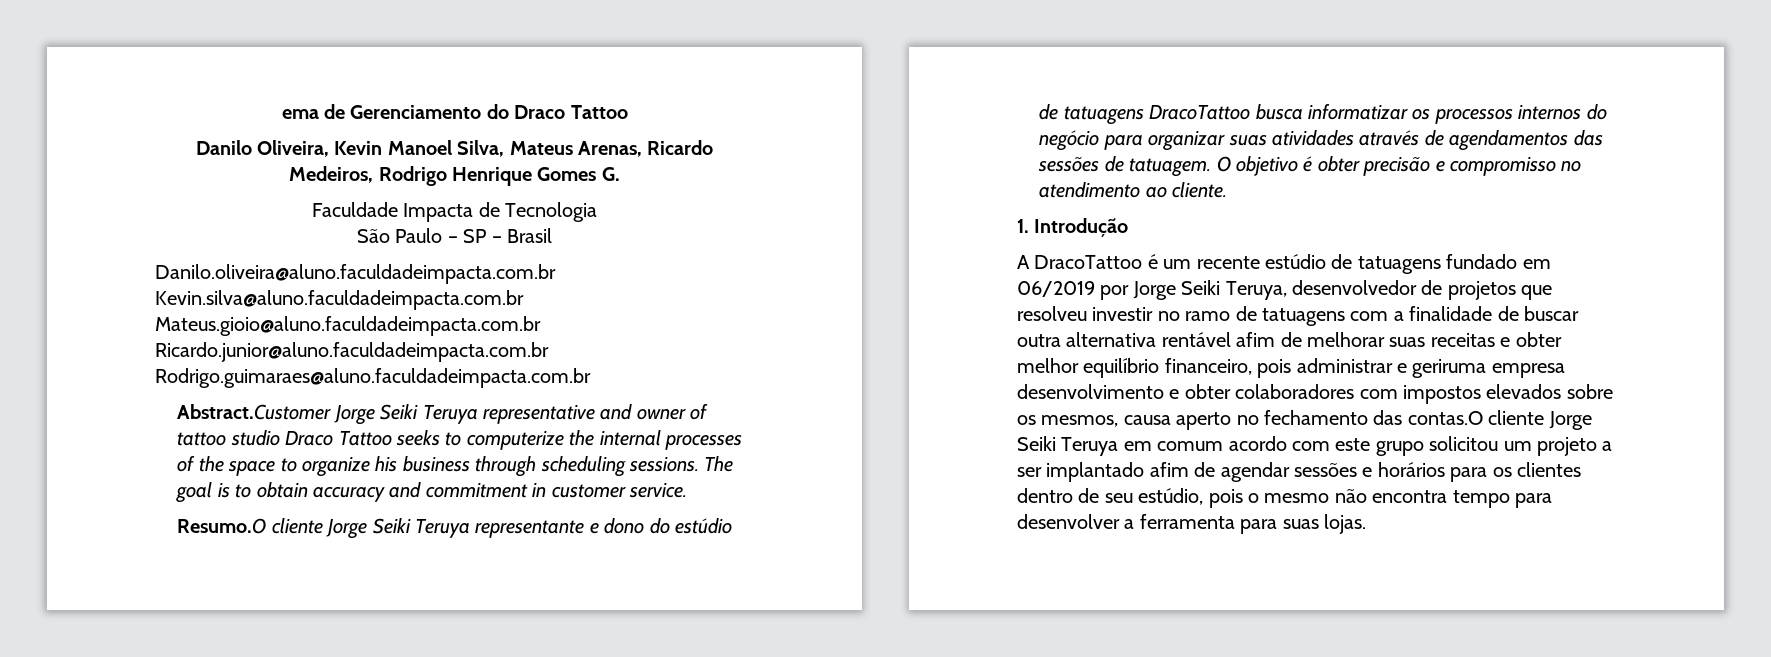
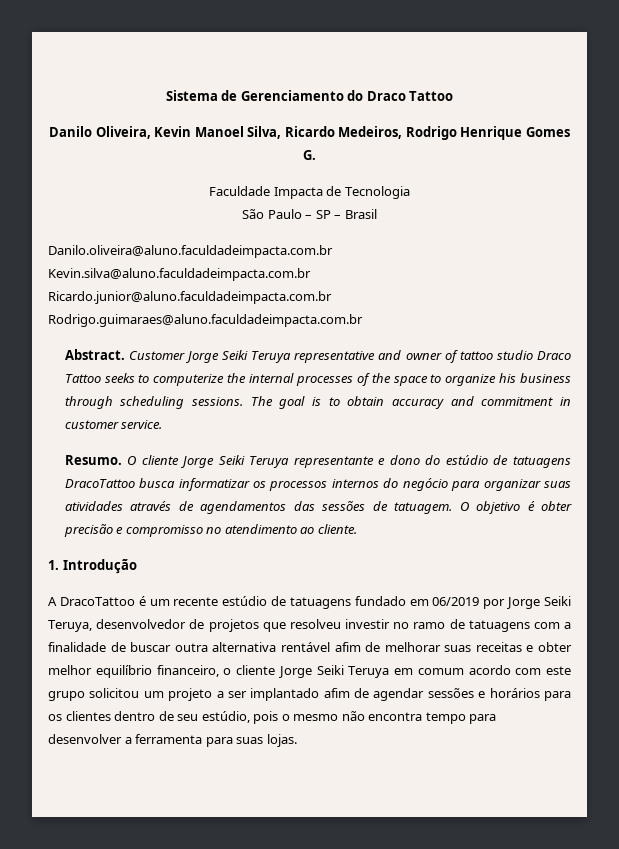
- ema de Gerenciamento do Draco Tattoo
+ Sistema de Gerenciamento do Draco Tattoo
- Danilo Oliveira, Kevin Manoel Silva, Mateus Arenas, Ricardo Medeiros, Rodrigo Henrique Gomes G.
+ Danilo Oliveira, Kevin Manoel Silva, Ricardo Medeiros, Rodrigo Henrique Gomes G.
- Danilo.oliveira@aluno.faculdadeimpacta.com.br Kevin.silva@aluno.faculdadeimpacta.com.br Mateus.gioio@aluno.faculdadeimpacta.com.br Ricardo.junior@aluno.faculdadeimpacta.com.br Rodrigo.guimaraes@aluno.faculdadeimpacta.com.br
+ Danilo.oliveira@aluno.faculdadeimpacta.com.br Kevin.silva@aluno.faculdadeimpacta.com.br Ricardo.junior@aluno.faculdadeimpacta.com.br Rodrigo.guimaraes@aluno.faculdadeimpacta.com.br
- Abstract.Customer Jorge Seiki Teruya representative and owner of tattoo studio Draco Tattoo seeks to computerize the internal processes of the space to organize his business through scheduling sessions.
+ Abstract. Customer Jorge Seiki Teruya representative and owner of tattoo studio Draco Tattoo seeks to computerize the internal processes of the space to organize his business through scheduling sessions.
- Resumo.O cliente Jorge Seiki Teruya representante e dono do estúdio de tatuagens DracoTattoo busca informatizar os processos internos do negócio para organizar suas atividades através de agendamentos das sessões de tatuagem.
+ Resumo. O cliente Jorge Seiki Teruya representante e dono do estúdio de tatuagens DracoTattoo busca informatizar os processos internos do negócio para organizar suas atividades através de agendamentos das sessões de tatuagem.
- A DracoTattoo é um recente estúdio de tatuagens fundado em 06/2019 por Jorge Seiki Teruya, desenvolvedor de projetos que resolveu investir no ramo de tatuagens com a finalidade de buscar outra alternativa rentável afim de melhorar suas receitas e obter melhor equilíbrio financeiro, pois administrar e geriruma empresa desenvolvimento e obter colaboradores com impostos elevados sobre os mesmos, causa aperto no fechamento das contas.O cliente Jorge Seiki Teruya em comum acordo com este grupo solicitou um projeto a ser implantado afim de agendar sessões e horários para os clientes dentro de seu estúdio, pois o mesmo não encontra tempo para desenvolver a ferramenta para suas lojas.
+ A DracoTattoo é um recente estúdio de tatuagens fundado em 06/2019 por Jorge Seiki Teruya, desenvolvedor de projetos que resolveu investir no ramo de tatuagens com a finalidade de buscar outra alternativa rentável afim de melhorar suas receitas e obter melhor equilíbrio financeiro, o cliente Jorge Seiki Teruya em comum acordo com este grupo solicitou um projeto a ser implantado afim de agendar sessões e horários para os clientes dentro de seu estúdio, pois o mesmo não encontra tempo para desenvolver a ferramenta para suas lojas.

